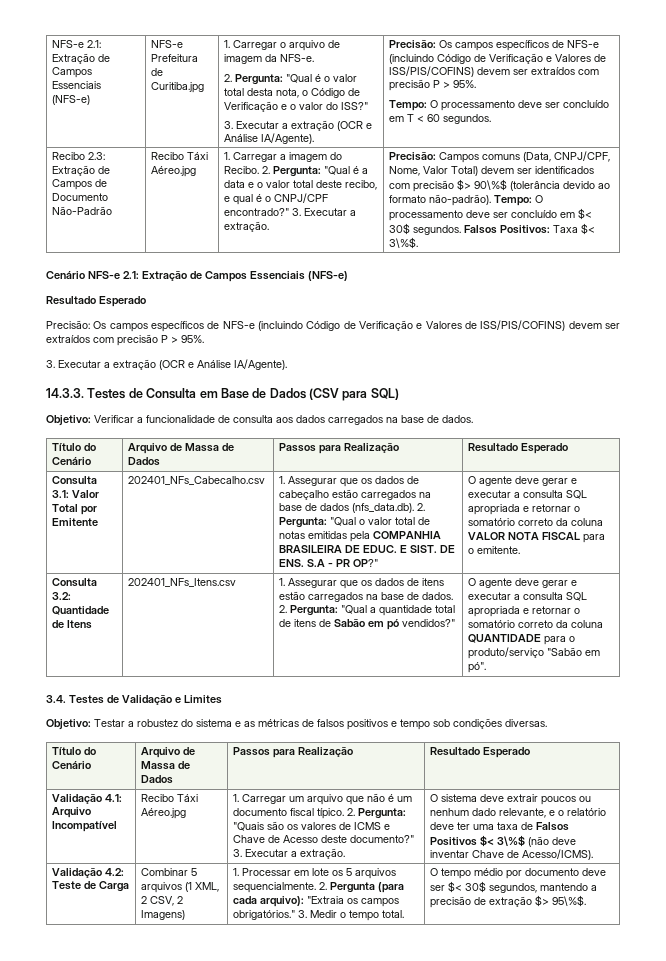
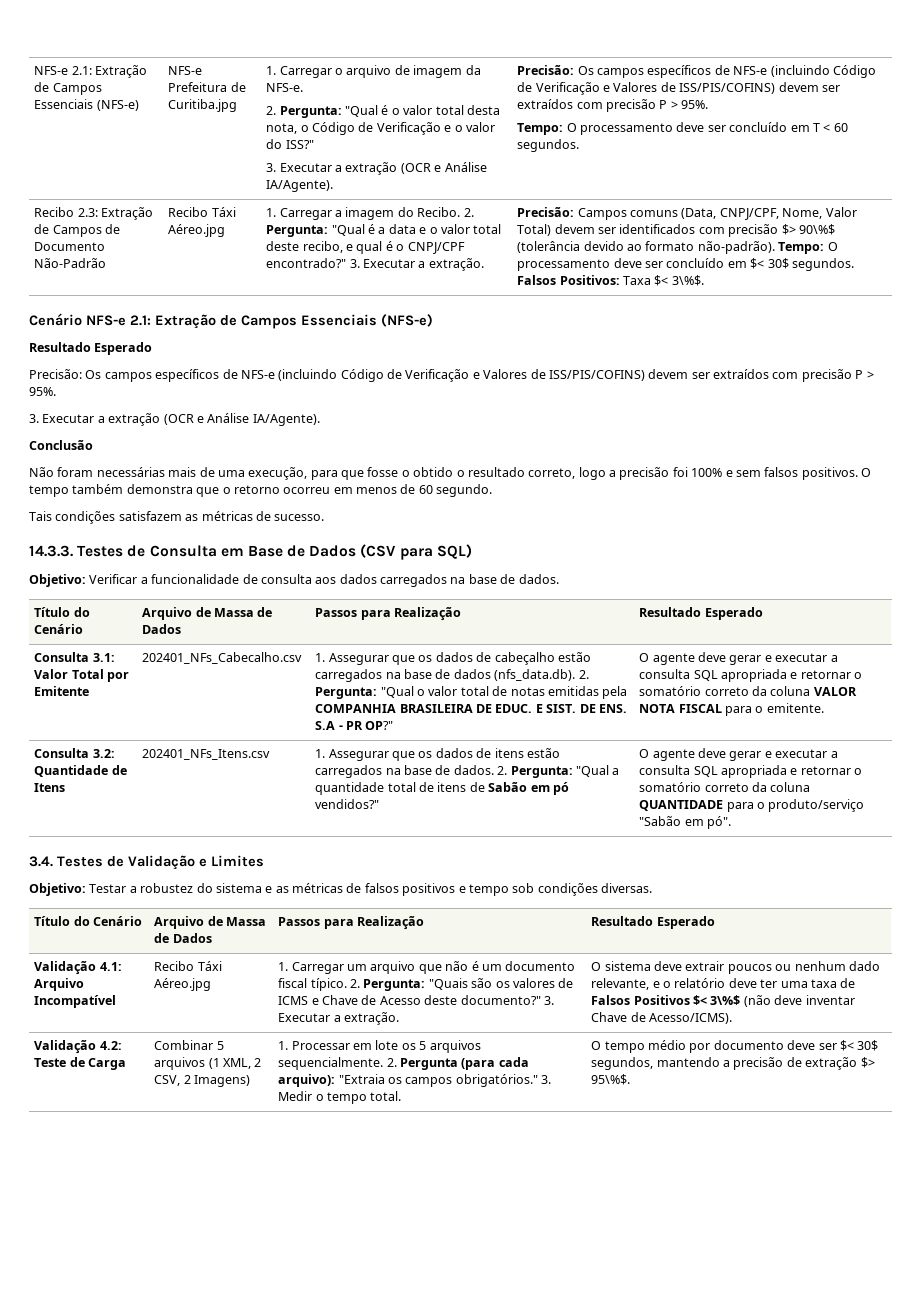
+ Conclusão
+ Não foram necessárias mais de uma execução, para que fosse o obtido o resultado correto, logo a precisão foi 100% e sem falsos positivos. O tempo também demonstra que o retorno ocorreu em menos de 60 segundo.
+ Tais condições satisfazem as métricas de sucesso.

